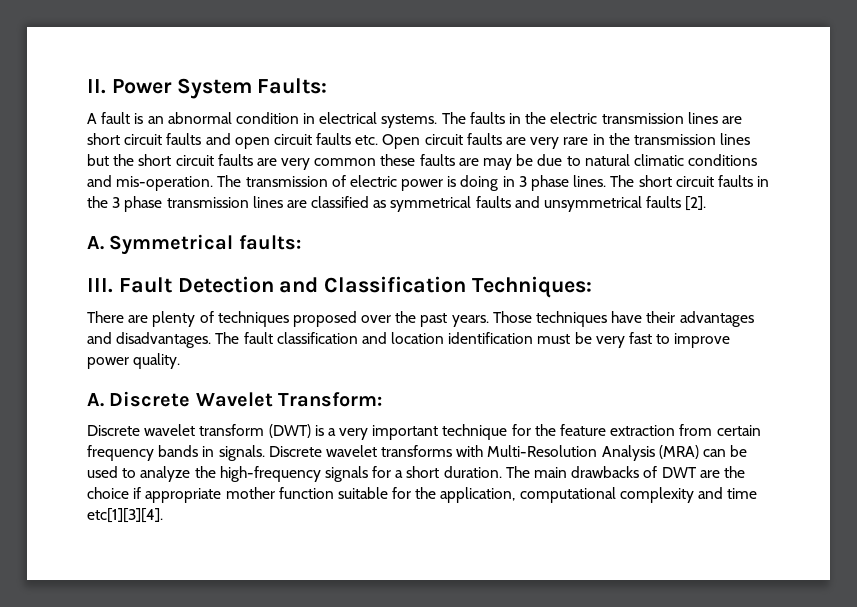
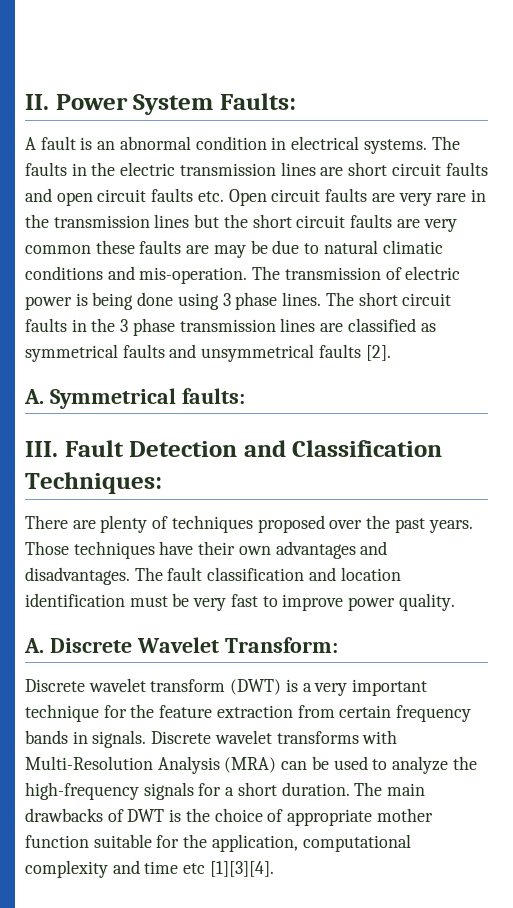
- The transmission of electric power is doing in 3 phase lines.
+ The transmission of electric power is being done using 3 phase lines.
- Those techniques have their advantages and disadvantages.
+ Those techniques have their own advantages and disadvantages.
- The main drawbacks of DWT are the choice if appropriate mother function suitable for the application, computational complexity and time etc[1][3][4].
+ The main drawbacks of DWT is the choice of appropriate mother function suitable for the application, computational complexity and time etc [1][3][4].

